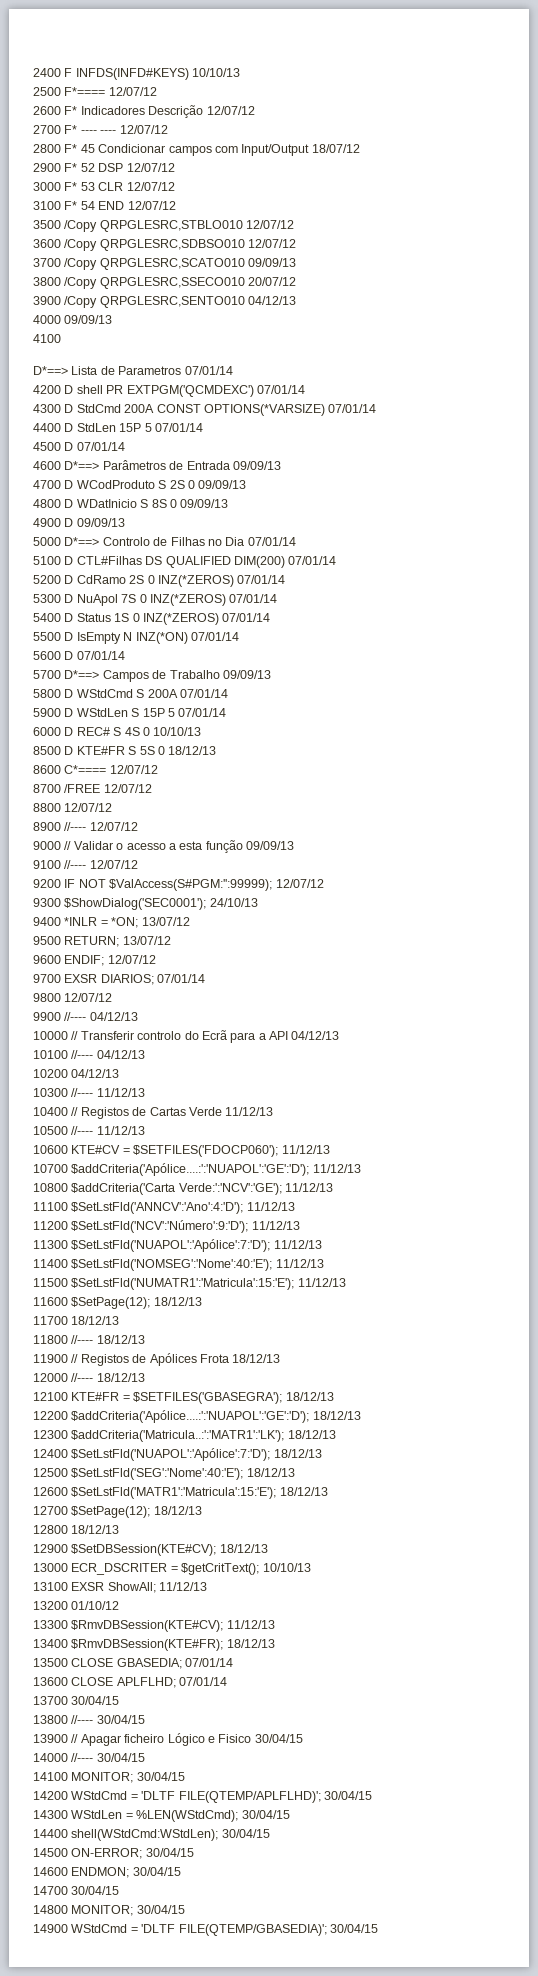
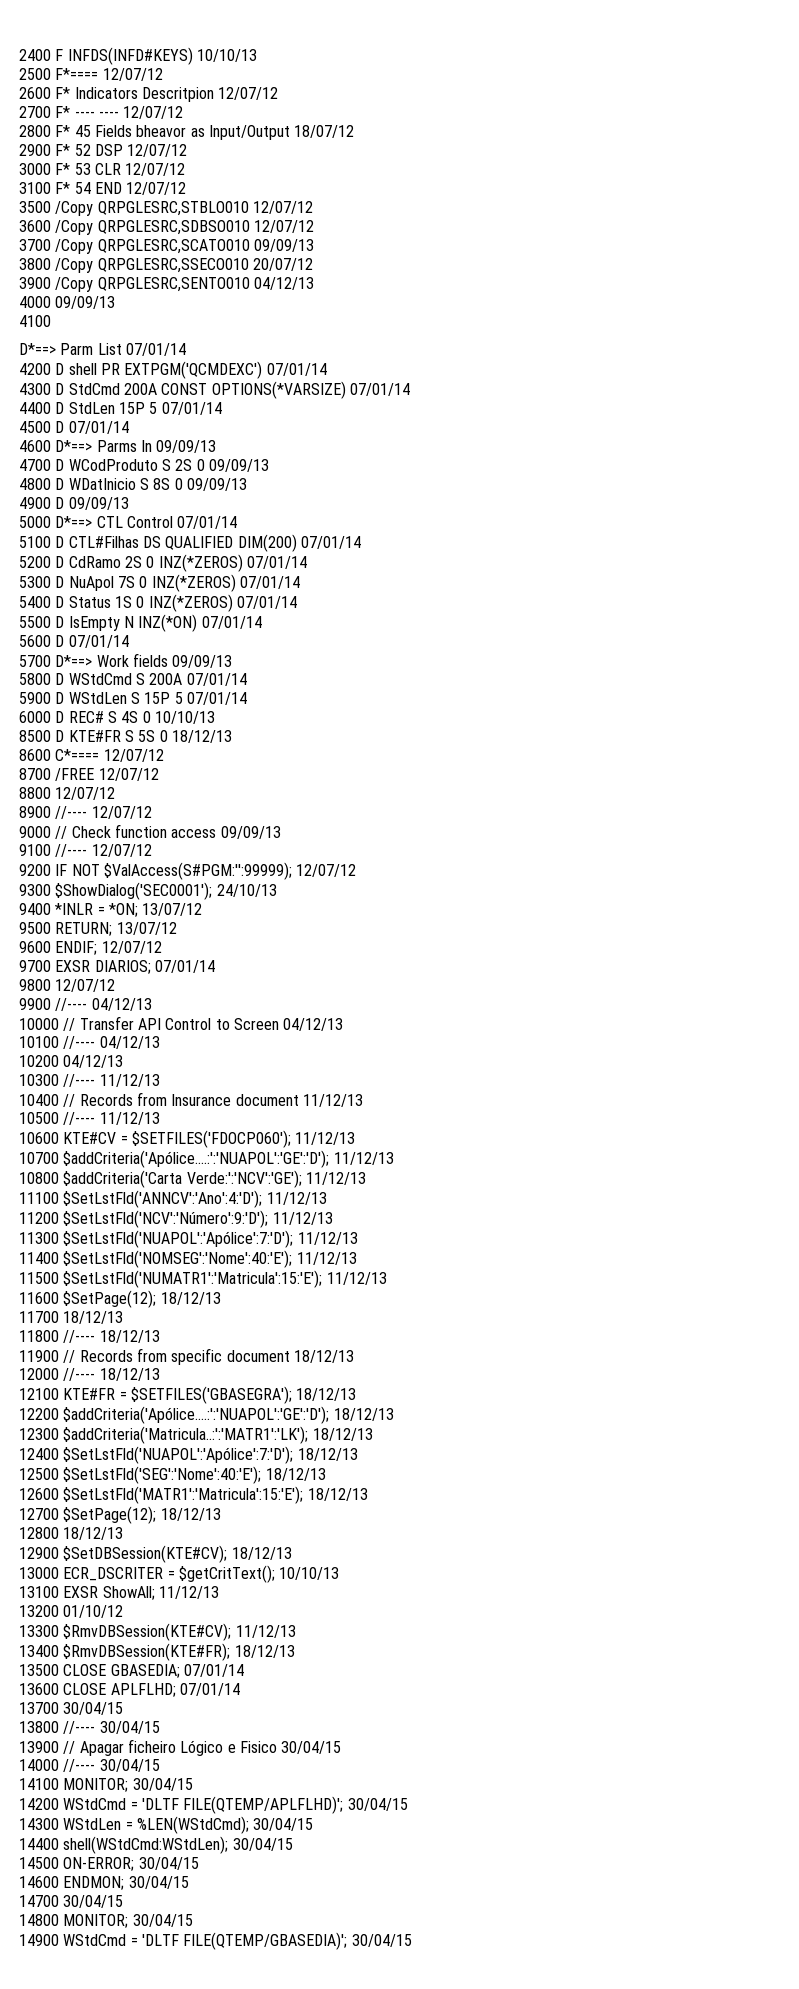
- 2600 F* Indicadores Descrição 12/07/12
+ 2600 F* Indicators Descritpion 12/07/12
- 2800 F* 45 Condicionar campos com Input/Output 18/07/12
+ 2800 F* 45 Fields bheavor as Input/Output 18/07/12
- D*==> Lista de Parametros 07/01/14
+ D*==> Parm List 07/01/14
- 4600 D*==> Parâmetros de Entrada 09/09/13
+ 4600 D*==> Parms In 09/09/13
- 5000 D*==> Controlo de Filhas no Dia 07/01/14
+ 5000 D*==> CTL Control 07/01/14
- 5700 D*==> Campos de Trabalho 09/09/13
+ 5700 D*==> Work fields 09/09/13
- 9000 // Validar o acesso a esta função 09/09/13
+ 9000 // Check function access 09/09/13
- 10000 // Transferir controlo do Ecrã para a API 04/12/13
+ 10000 // Transfer API Control to Screen 04/12/13
- 10400 // Registos de Cartas Verde 11/12/13
+ 10400 // Records from Insurance document 11/12/13
- 11900 // Registos de Apólices Frota 18/12/13
+ 11900 // Records from specific document 18/12/13

